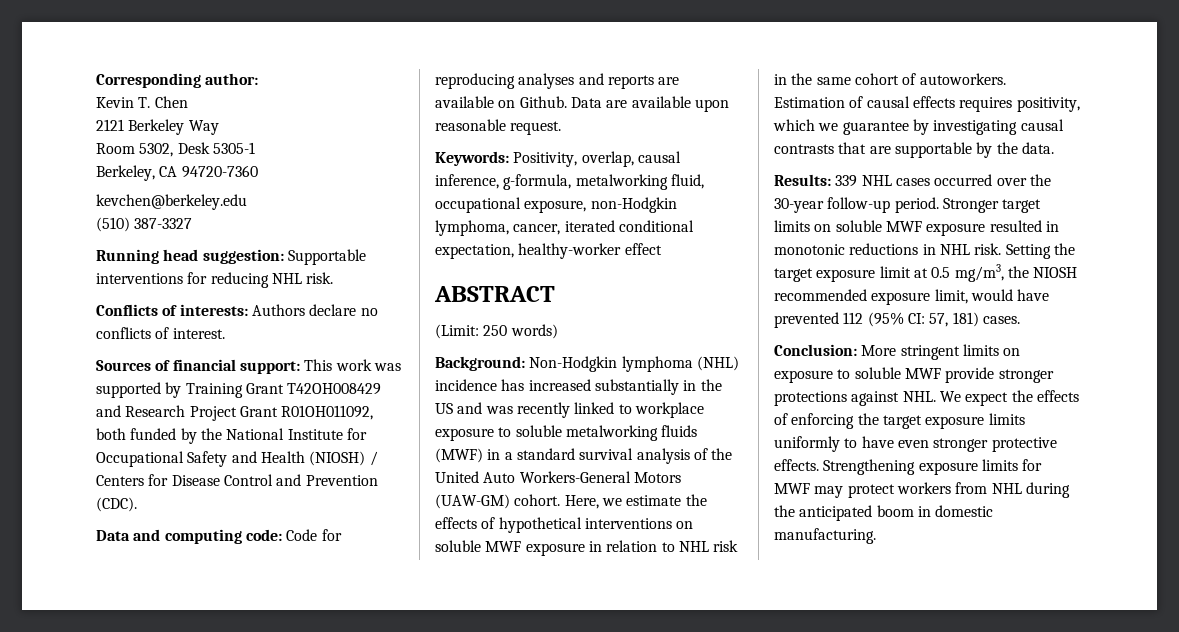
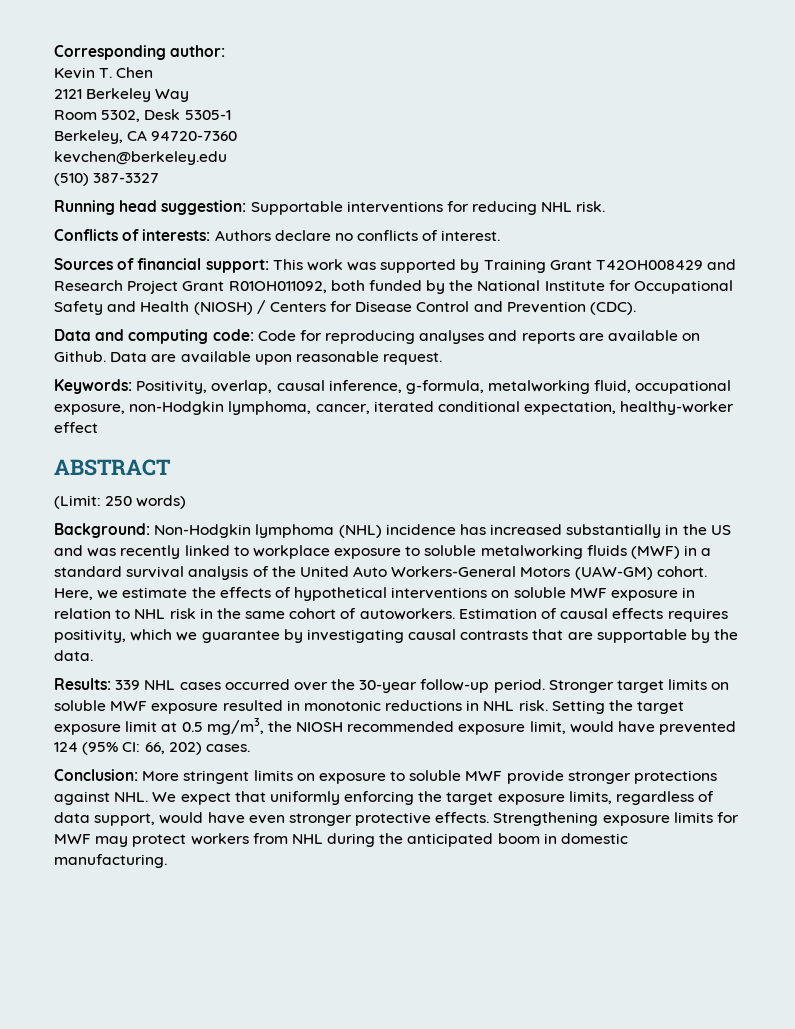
- Setting the target exposure limit at 0.5 mg/m3, the NIOSH recommended exposure limit, would have prevented 112 (95% CI: 57, 181) cases.
+ Setting the target exposure limit at 0.5 mg/m3, the NIOSH recommended exposure limit, would have prevented 124 (95% CI: 66, 202) cases.
- Conclusion: More stringent limits on exposure to soluble MWF provide stronger protections against NHL. We expect the effects of enforcing the target exposure limits uniformly to have even stronger protective effects.
+ Conclusion: More stringent limits on exposure to soluble MWF provide stronger protections against NHL. We expect that uniformly enforcing the target exposure limits, regardless of data support, would have even stronger protective effects.

